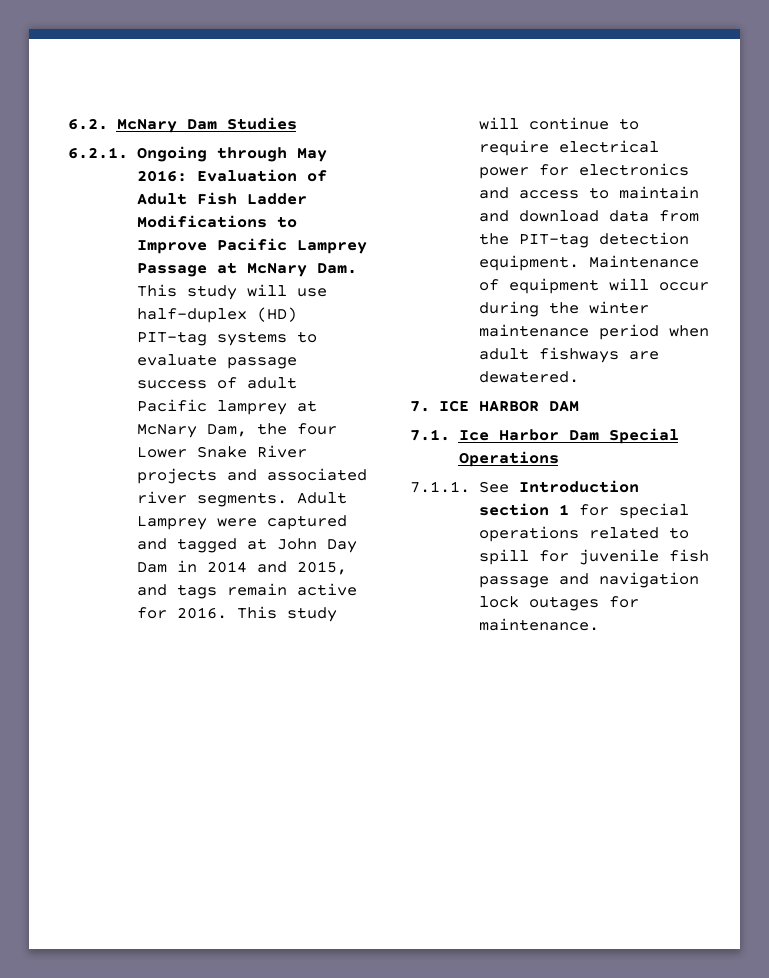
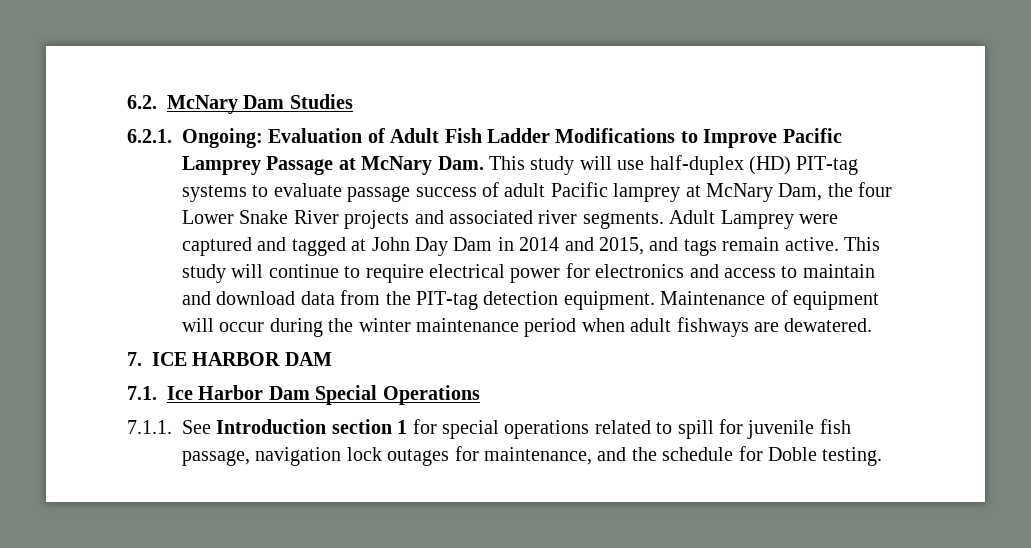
- 6.2.1. Ongoing through May 2016: Evaluation of Adult Fish Ladder Modifications to Improve Pacific Lamprey Passage at McNary Dam. This study will use half-duplex (HD) PIT-tag systems to evaluate passage success of adult Pacific lamprey at McNary Dam, the four Lower Snake River projects and associated river segments.
+ 6.2.1. Ongoing: Evaluation of Adult Fish Ladder Modifications to Improve Pacific Lamprey Passage at McNary Dam. This study will use half-duplex (HD) PIT-tag systems to evaluate passage success of adult Pacific lamprey at McNary Dam, the four Lower Snake River projects and associated river segments.
- Adult Lamprey were captured and tagged at John Day Dam in 2014 and 2015, and tags remain active for 2016.
+ Adult Lamprey were captured and tagged at John Day Dam in 2014 and 2015, and tags remain active.
- 7.1.1. See Introduction section 1 for special operations related to spill for juvenile fish passage and navigation lock outages for maintenance.
+ 7.1.1. See Introduction section 1 for special operations related to spill for juvenile fish passage, navigation lock outages for maintenance, and the schedule for Doble testing.

